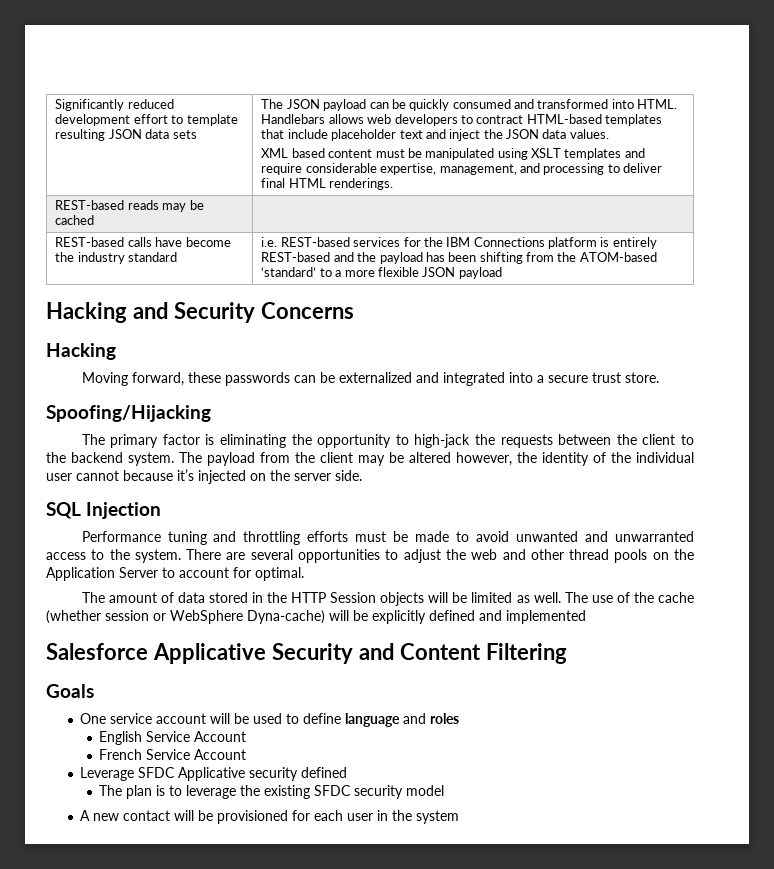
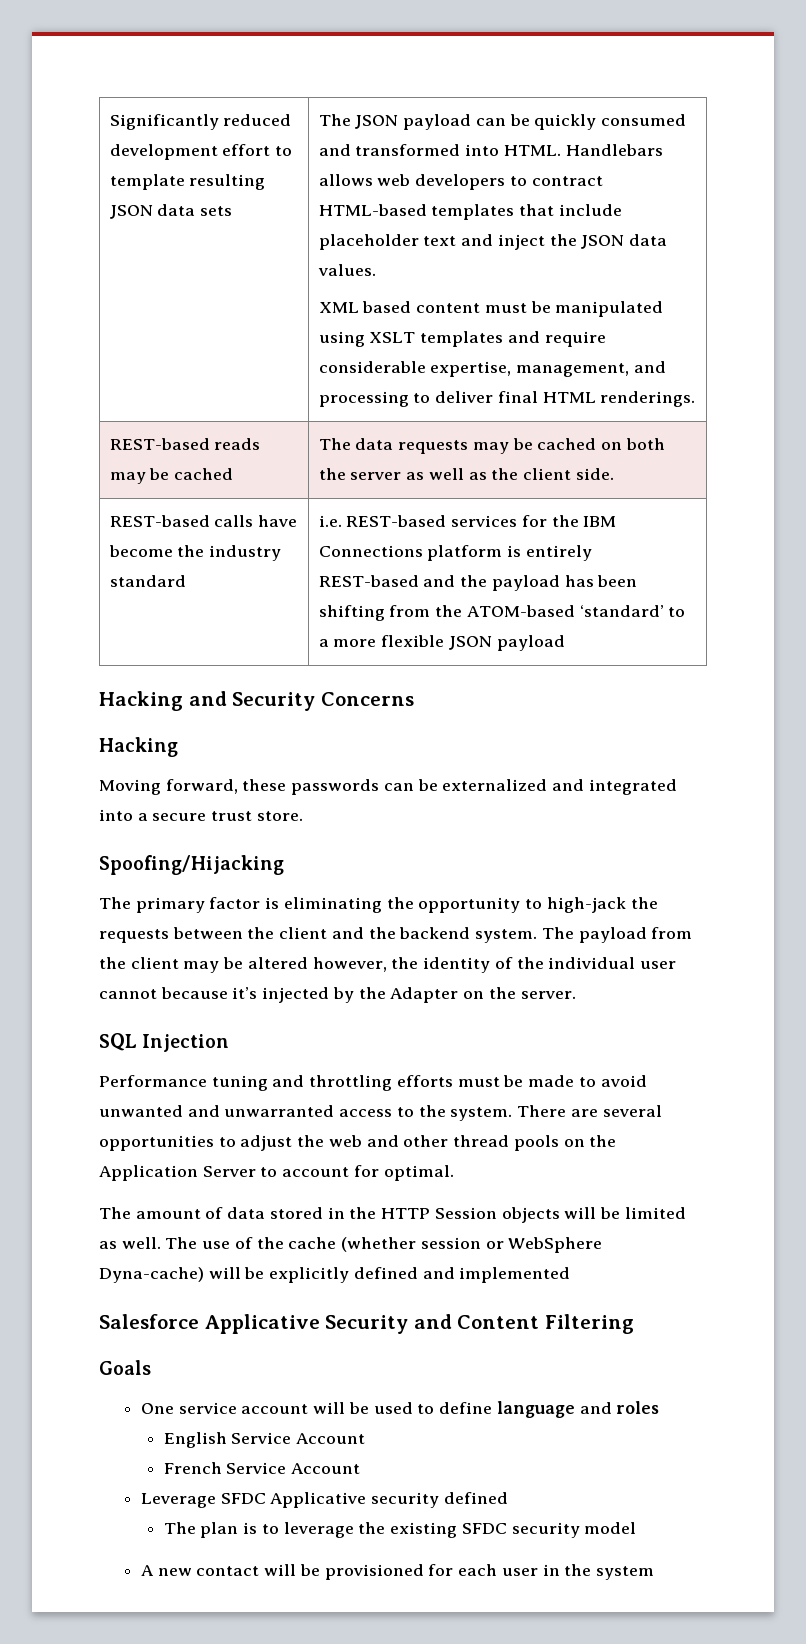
- REST-based reads may be cached |
+ REST-based reads may be cached | The data requests may be cached on both the server as well as the client side.
- The primary factor is eliminating the opportunity to high-jack the requests between the client to the backend system.
+ The primary factor is eliminating the opportunity to high-jack the requests between the client and the backend system.
- The payload from the client may be altered however, the identity of the individual user cannot because it’s injected on the server side.
+ The payload from the client may be altered however, the identity of the individual user cannot because it’s injected by the Adapter on the server.

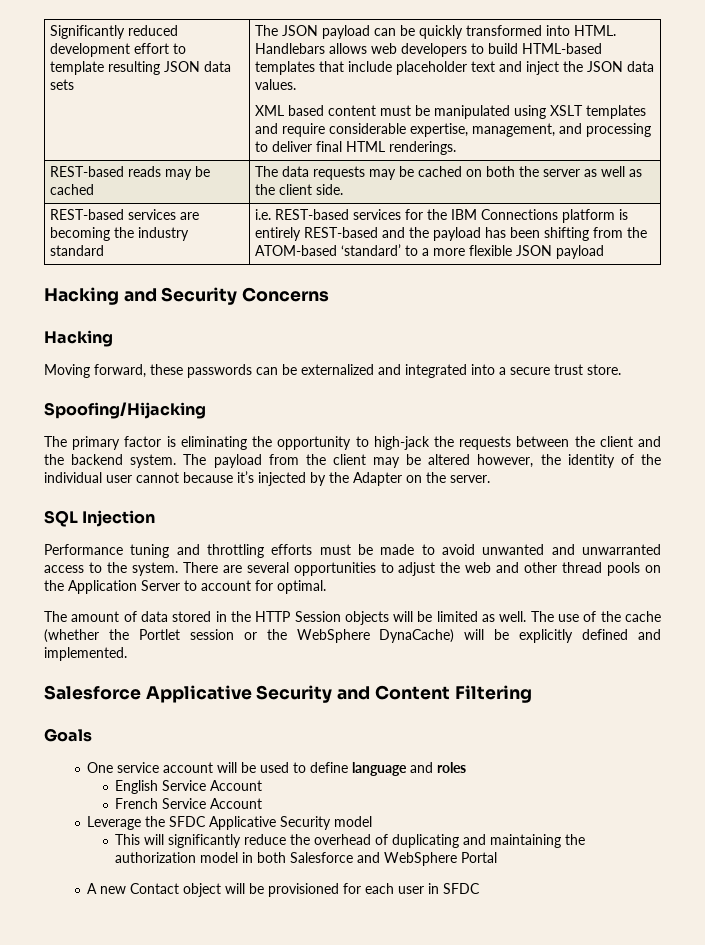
- The JSON payload can be quickly consumed and transformed into HTML.
+ The JSON payload can be quickly transformed into HTML.
- Handlebars allows web developers to contract HTML-based templates that include placeholder text and inject the JSON data values.
+ Handlebars allows web developers to build HTML-based templates that include placeholder text and inject the JSON data values.
- REST-based calls have become the industry standard | i.e. REST-based services for the IBM Connections platform is entirely REST-based and the payload has been shifting from the ATOM-based ‘standard’ to a more flexible JSON payload
+ REST-based services are becoming the industry standard | i.e. REST-based services for the IBM Connections platform is entirely REST-based and the payload has been shifting from the ATOM-based ‘standard’ to a more flexible JSON payload
- The use of the cache (whether session or WebSphere Dyna-cache) will be explicitly defined and implemented
+ The use of the cache (whether the Portlet session or the WebSphere DynaCache) will be explicitly defined and implemented.
- Leverage SFDC Applicative security defined
- The plan is to leverage the existing SFDC security model
+ Leverage the SFDC Applicative Security model
+ This will significantly reduce the overhead of duplicating and maintaining the authorization model in both Salesforce and WebSphere Portal
- A new contact will be provisioned for each user in the system
+ A new Contact object will be provisioned for each user in SFDC

